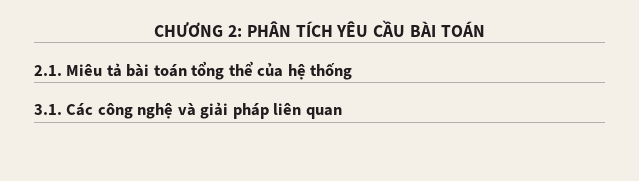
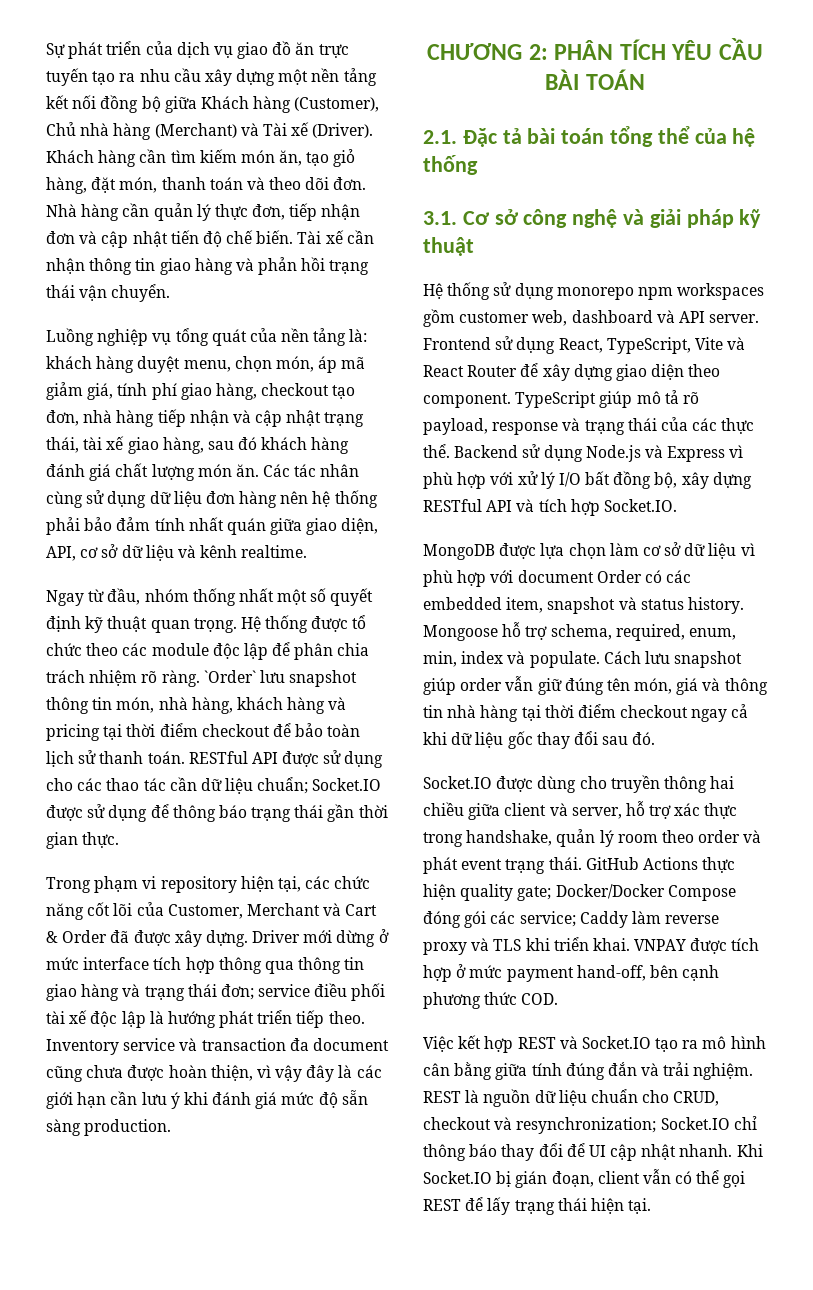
+ Sự phát triển của dịch vụ giao đồ ăn trực tuyến tạo ra nhu cầu xây dựng một nền tảng kết nối đồng bộ giữa Khách hàng (Customer), Chủ nhà hàng (Merchant) và Tài xế (Driver). Khách hàng cần tìm kiếm món ăn, tạo giỏ hàng, đặt món, thanh toán và theo dõi đơn. Nhà hàng cần quản lý thực đơn, tiếp nhận đơn và cập nhật tiến độ chế biến. Tài xế cần nhận thông tin giao hàng và phản hồi trạng thái vận chuyển.
+ Luồng nghiệp vụ tổng quát của nền tảng là: khách hàng duyệt menu, chọn món, áp mã giảm giá, tính phí giao hàng, checkout tạo đơn, nhà hàng tiếp nhận và cập nhật trạng thái, tài xế giao hàng, sau đó khách hàng đánh giá chất lượng món ăn. Các tác nhân cùng sử dụng dữ liệu đơn hàng nên hệ thống phải bảo đảm tính nhất quán giữa giao diện, API, cơ sở dữ liệu và kênh realtime.
+ Ngay từ đầu, nhóm thống nhất một số quyết định kỹ thuật quan trọng. Hệ thống được tổ chức theo các module độc lập để phân chia trách nhiệm rõ ràng. `Order` lưu snapshot thông tin món, nhà hàng, khách hàng và pricing tại thời điểm checkout để bảo toàn lịch sử thanh toán. RESTful API được sử dụng cho các thao tác cần dữ liệu chuẩn; Socket.IO được sử dụng để thông báo trạng thái gần thời gian thực.
+ Trong phạm vi repository hiện tại, các chức năng cốt lõi của Customer, Merchant và Cart & Order đã được xây dựng. Driver mới dừng ở mức interface tích hợp thông qua thông tin giao hàng và trạng thái đơn; service điều phối tài xế độc lập là hướng phát triển tiếp theo. Inventory service và transaction đa document cũng chưa được hoàn thiện, vì vậy đây là các giới hạn cần lưu ý khi đánh giá mức độ sẵn sàng production.
- 2.1. Miêu tả bài toán tổng thể của hệ thống
+ 2.1. Đặc tả bài toán tổng thể của hệ thống
- 3.1. Các công nghệ và giải pháp liên quan
+ 3.1. Cơ sở công nghệ và giải pháp kỹ thuật
+ Hệ thống sử dụng monorepo npm workspaces gồm customer web, dashboard và API server. Frontend sử dụng React, TypeScript, Vite và React Router để xây dựng giao diện theo component. TypeScript giúp mô tả rõ payload, response và trạng thái của các thực thể. Backend sử dụng Node.js và Express vì phù hợp với xử lý I/O bất đồng bộ, xây dựng RESTful API và tích hợp Socket.IO.
+ MongoDB được lựa chọn làm cơ sở dữ liệu vì phù hợp với document Order có các embedded item, snapshot và status history. Mongoose hỗ trợ schema, required, enum, min, index và populate. Cách lưu snapshot giúp order vẫn giữ đúng tên món, giá và thông tin nhà hàng tại thời điểm checkout ngay cả khi dữ liệu gốc thay đổi sau đó.
+ Socket.IO được dùng cho truyền thông hai chiều giữa client và server, hỗ trợ xác thực trong handshake, quản lý room theo order và phát event trạng thái. GitHub Actions thực hiện quality gate; Docker/Docker Compose đóng gói các service; Caddy làm reverse proxy và TLS khi triển khai. VNPAY được tích hợp ở mức payment hand-off, bên cạnh phương thức COD.
+ Việc kết hợp REST và Socket.IO tạo ra mô hình cân bằng giữa tính đúng đắn và trải nghiệm. REST là nguồn dữ liệu chuẩn cho CRUD, checkout và resynchronization; Socket.IO chỉ thông báo thay đổi để UI cập nhật nhanh. Khi Socket.IO bị gián đoạn, client vẫn có thể gọi REST để lấy trạng thái hiện tại.

